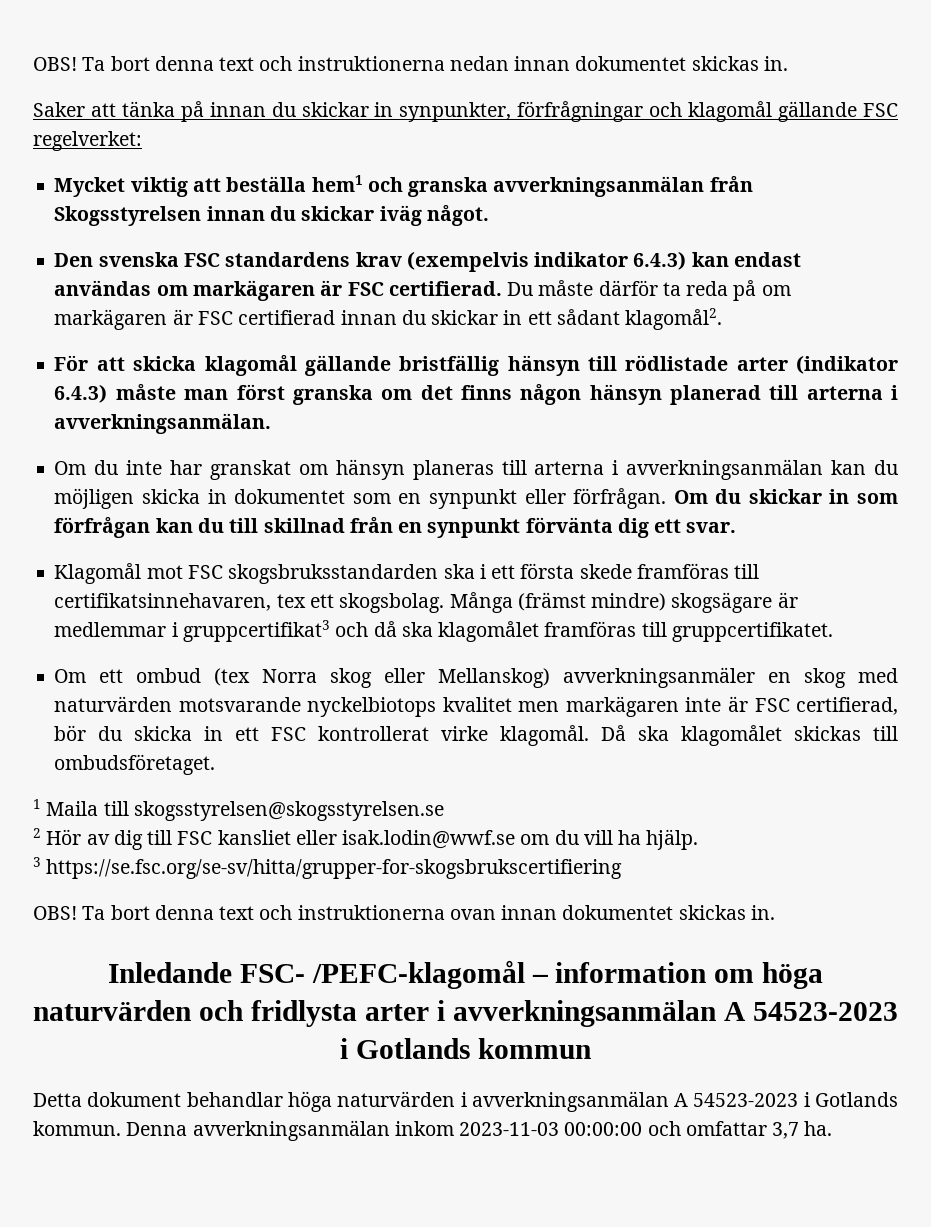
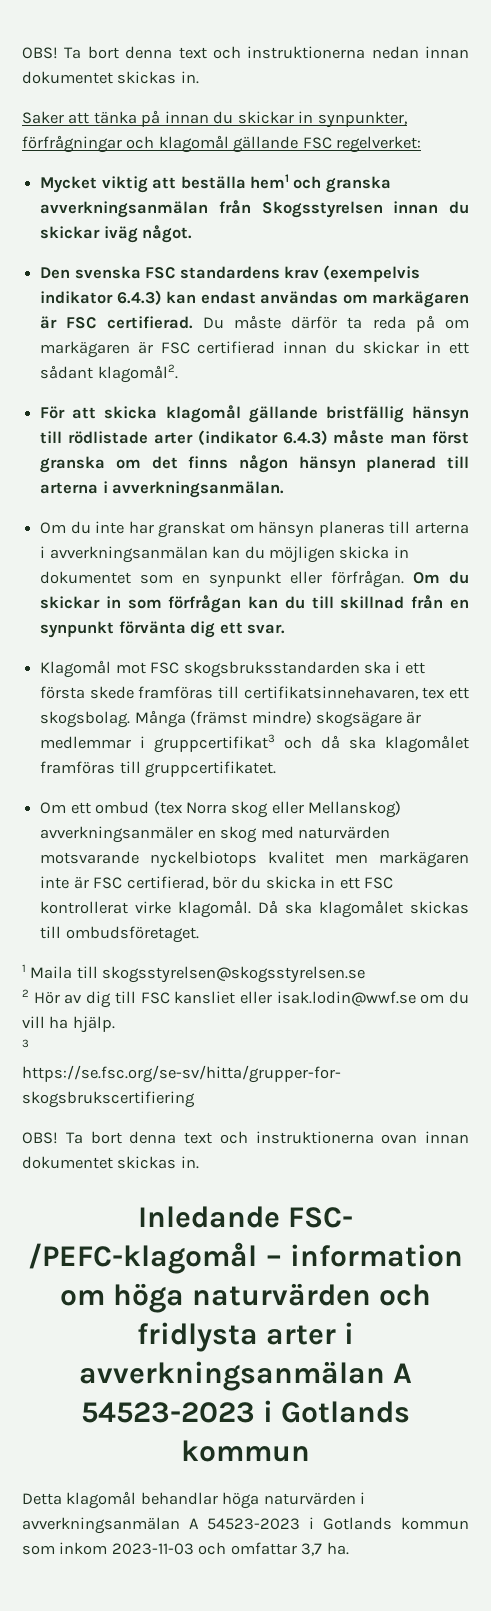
- Detta dokument behandlar höga naturvärden i avverkningsanmälan A 54523-2023 i Gotlands kommun. Denna avverkningsanmälan inkom 2023-11-03 00:00:00 och omfattar 3,7 ha.
+ Detta klagomål behandlar höga naturvärden i avverkningsanmälan A 54523-2023 i Gotlands kommun som inkom 2023-11-03 och omfattar 3,7 ha.

